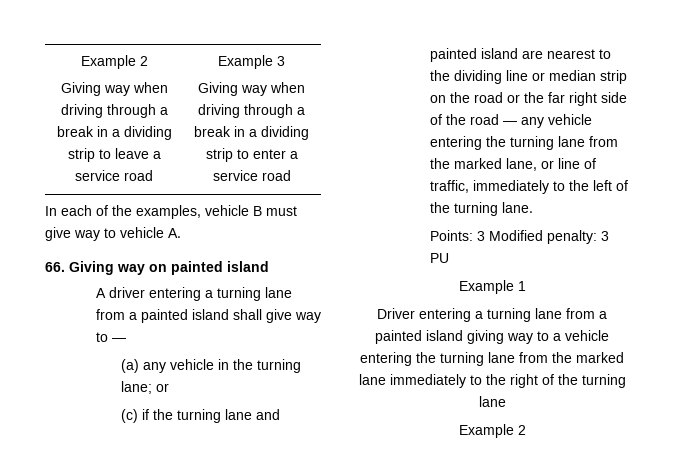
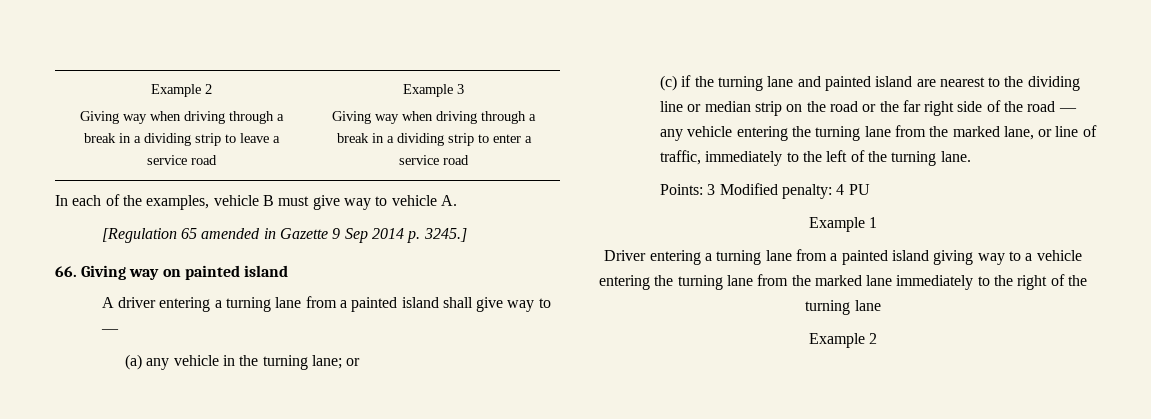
+ [Regulation 65 amended in Gazette 9 Sep 2014 p. 3245.]
- Points: 3 Modified penalty: 3 PU
+ Points: 3 Modified penalty: 4 PU

